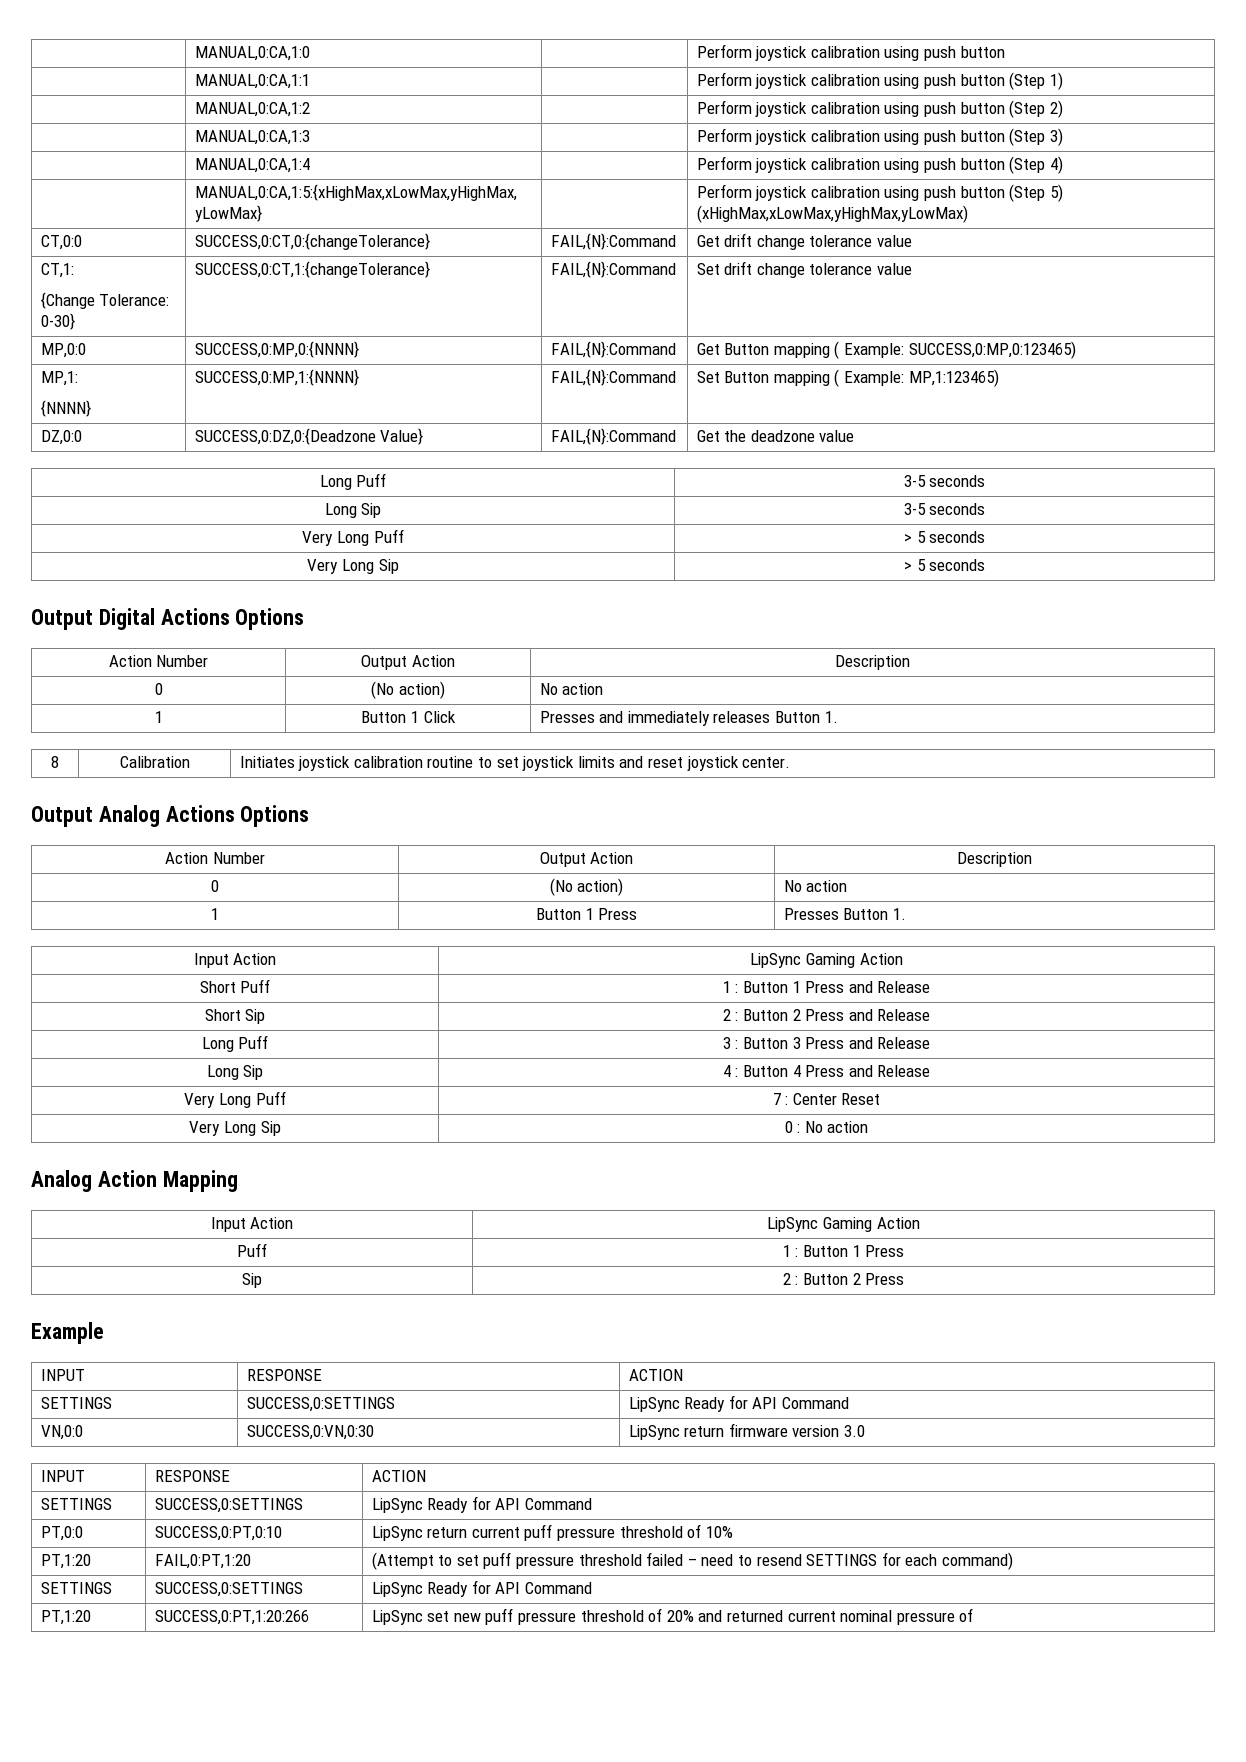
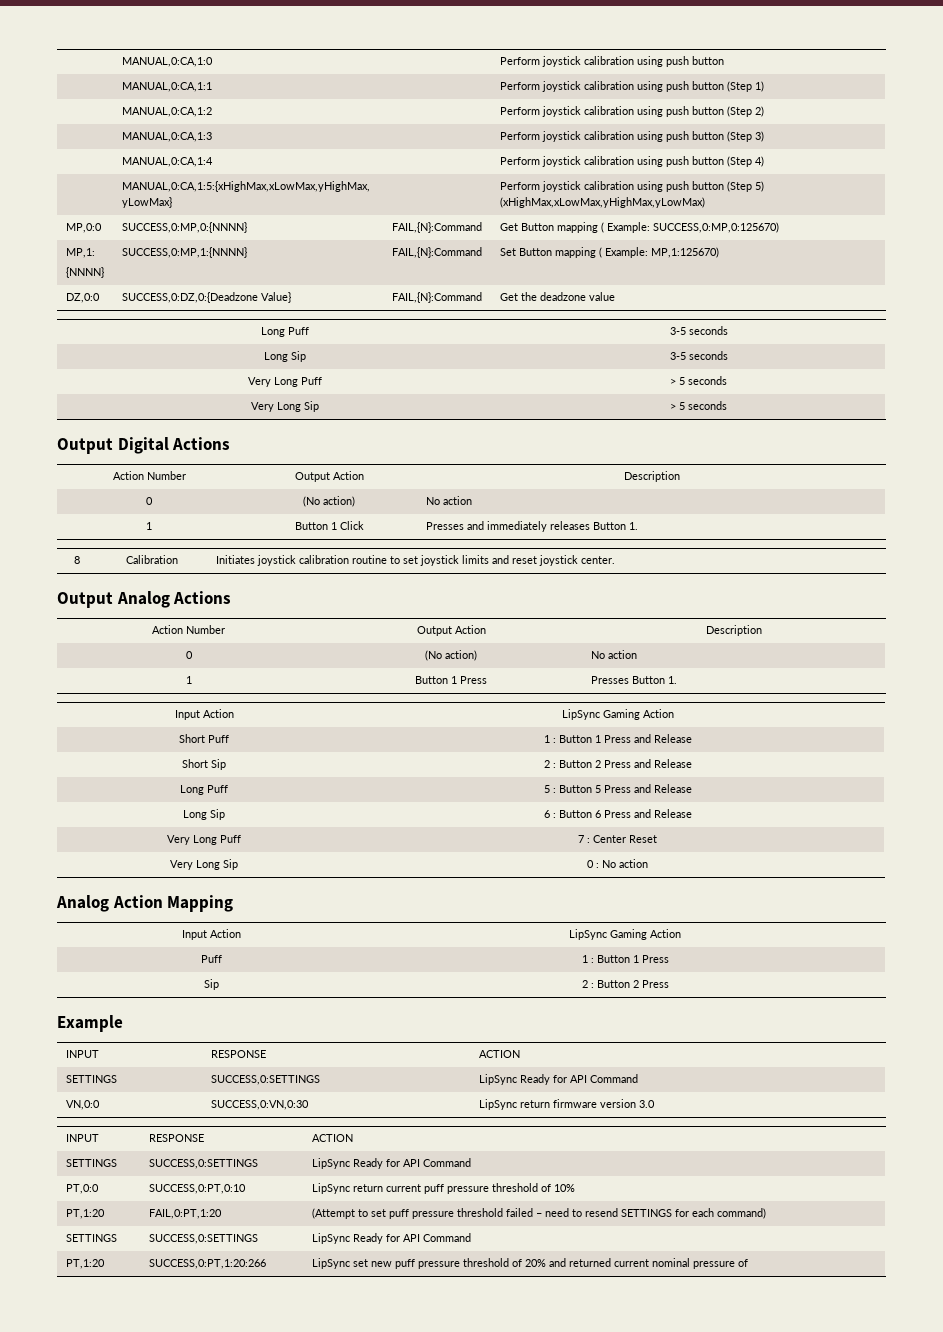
- CT,0:0 | SUCCESS,0:CT,0:{changeTolerance} | FAIL,{N}:Command | Get drift change tolerance value
- CT,1:
- {Change Tolerance: 0-30} | SUCCESS,0:CT,1:{changeTolerance} | FAIL,{N}:Command | Set drift change tolerance value
- MP,0:0 | SUCCESS,0:MP,0:{NNNN} | FAIL,{N}:Command | Get Button mapping ( Example: SUCCESS,0:MP,0:123465)
+ MP,0:0 | SUCCESS,0:MP,0:{NNNN} | FAIL,{N}:Command | Get Button mapping ( Example: SUCCESS,0:MP,0:125670)
  MP,1:
- {NNNN} | SUCCESS,0:MP,1:{NNNN} | FAIL,{N}:Command | Set Button mapping ( Example: MP,1:123465)
+ {NNNN} | SUCCESS,0:MP,1:{NNNN} | FAIL,{N}:Command | Set Button mapping ( Example: MP,1:125670)
- Output Digital Actions Options
+ Output Digital Actions
- Output Analog Actions Options
+ Output Analog Actions
- Long Puff | 3 : Button 3 Press and Release
+ Long Puff | 5 : Button 5 Press and Release
- Long Sip | 4 : Button 4 Press and Release
+ Long Sip | 6 : Button 6 Press and Release

